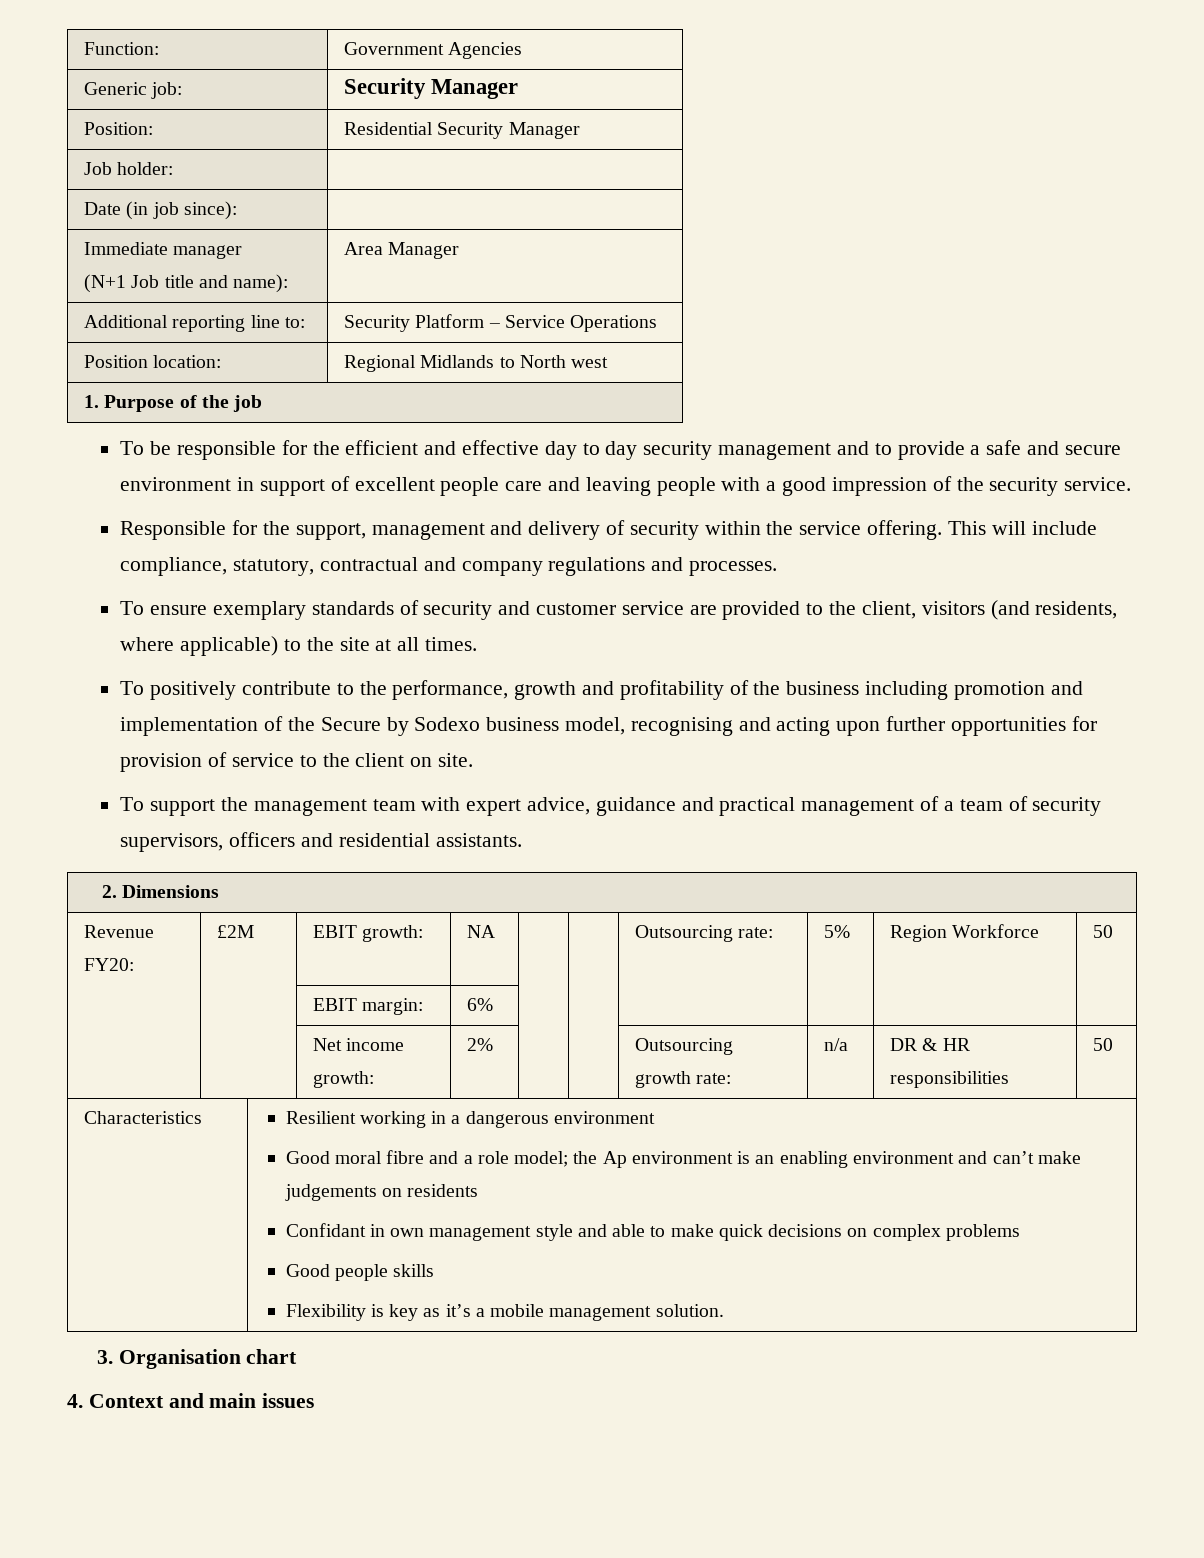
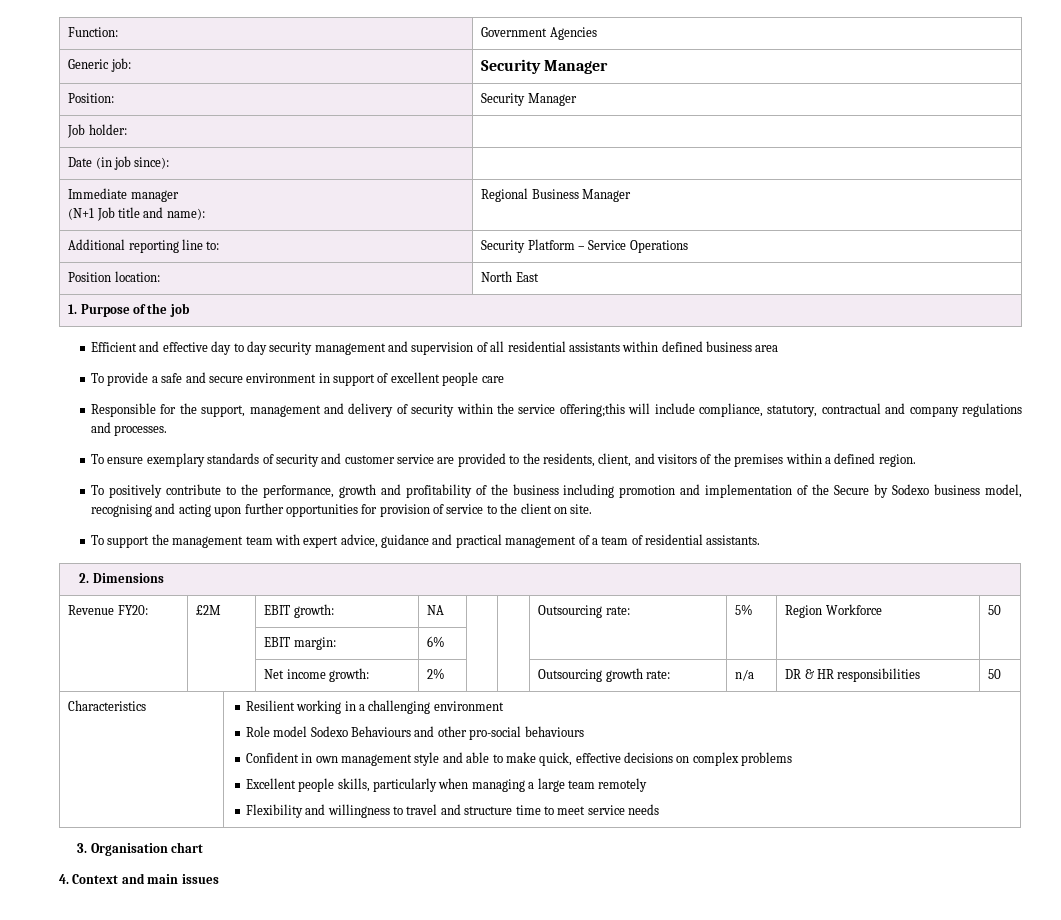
- Position: | Residential Security Manager
+ Position: | Security Manager
  Immediate manager
- (N+1 Job title and name): | Area Manager
+ (N+1 Job title and name): | Regional Business Manager
- Position location: | Regional Midlands to North west
+ Position location: | North East
- To be responsible for the efficient and effective day to day security management and to provide a safe and secure environment in support of excellent people care and leaving people with a good impression of the security service.
+ Efficient and effective day to day security management and supervision of all residential assistants within defined business area
+ To provide a safe and secure environment in support of excellent people care
- Responsible for the support, management and delivery of security within the service offering. This will include compliance, statutory, contractual and company regulations and processes.
+ Responsible for the support, management and delivery of security within the service offering;this will include compliance, statutory, contractual and company regulations and processes.
- To ensure exemplary standards of security and customer service are provided to the client, visitors (and residents, where applicable) to the site at all times.
+ To ensure exemplary standards of security and customer service are provided to the residents, client, and visitors of the premises within a defined region.
- To support the management team with expert advice, guidance and practical management of a team of security supervisors, officers and residential assistants.
+ To support the management team with expert advice, guidance and practical management of a team of residential assistants.
- Resilient working in a dangerous environment
+ Resilient working in a challenging environment
- Good moral fibre and a role model; the Ap environment is an enabling environment and can’t make judgements on residents
- Confidant in own management style and able to make quick decisions on complex problems
+ Role model Sodexo Behaviours and other pro-social behaviours
+ Confident in own management style and able to make quick, effective decisions on complex problems
- Good people skills
- Flexibility is key as it’s a mobile management solution.
+ Excellent people skills, particularly when managing a large team remotely
+ Flexibility and willingness to travel and structure time to meet service needs

